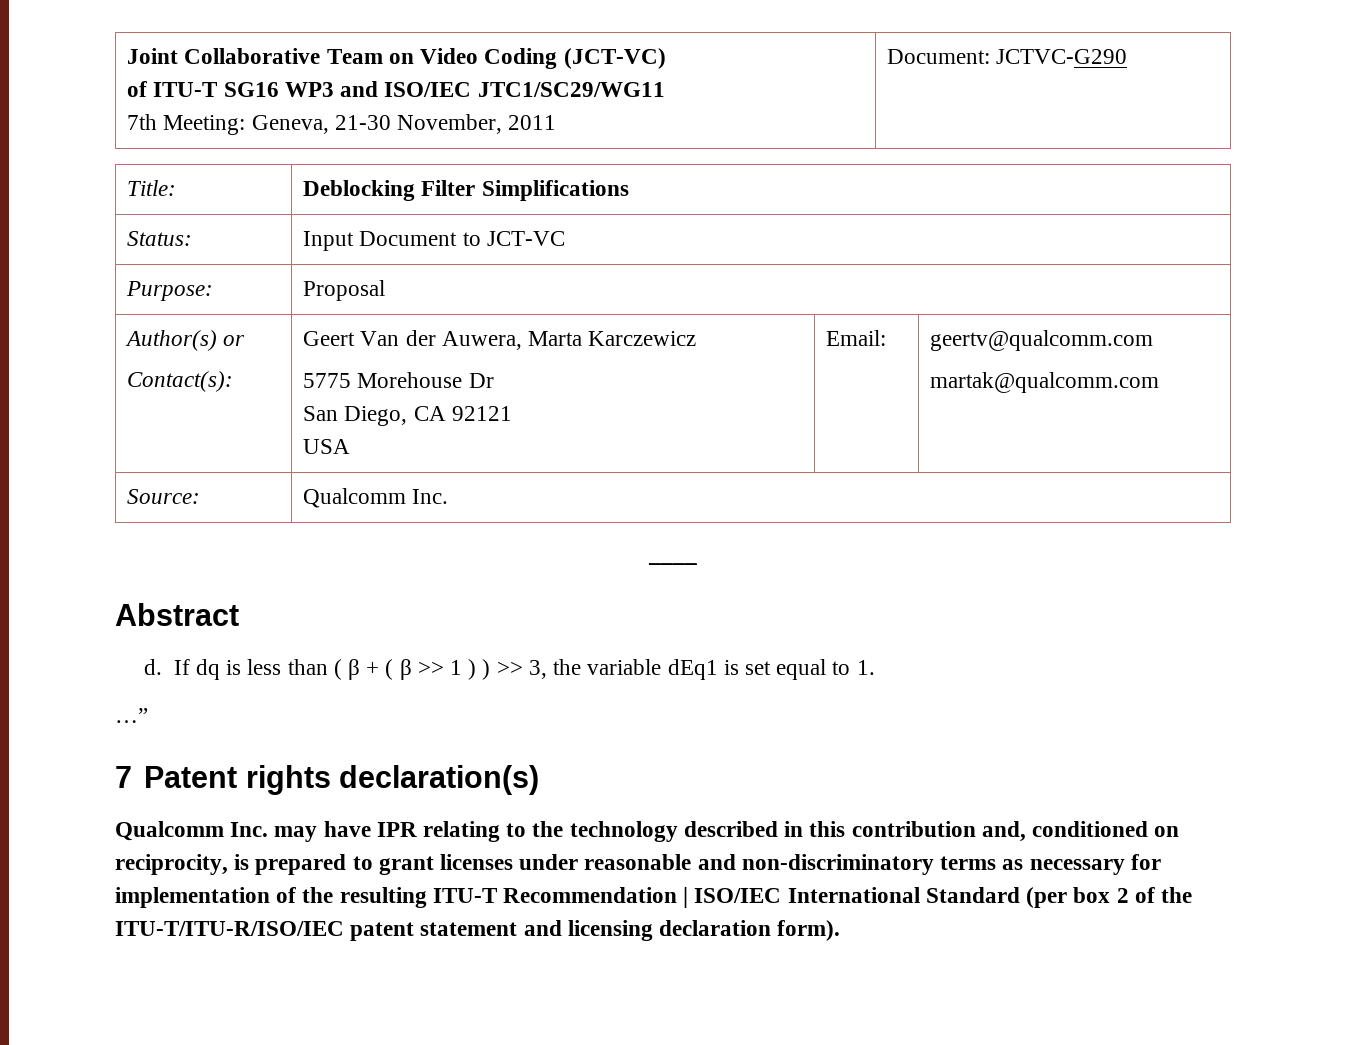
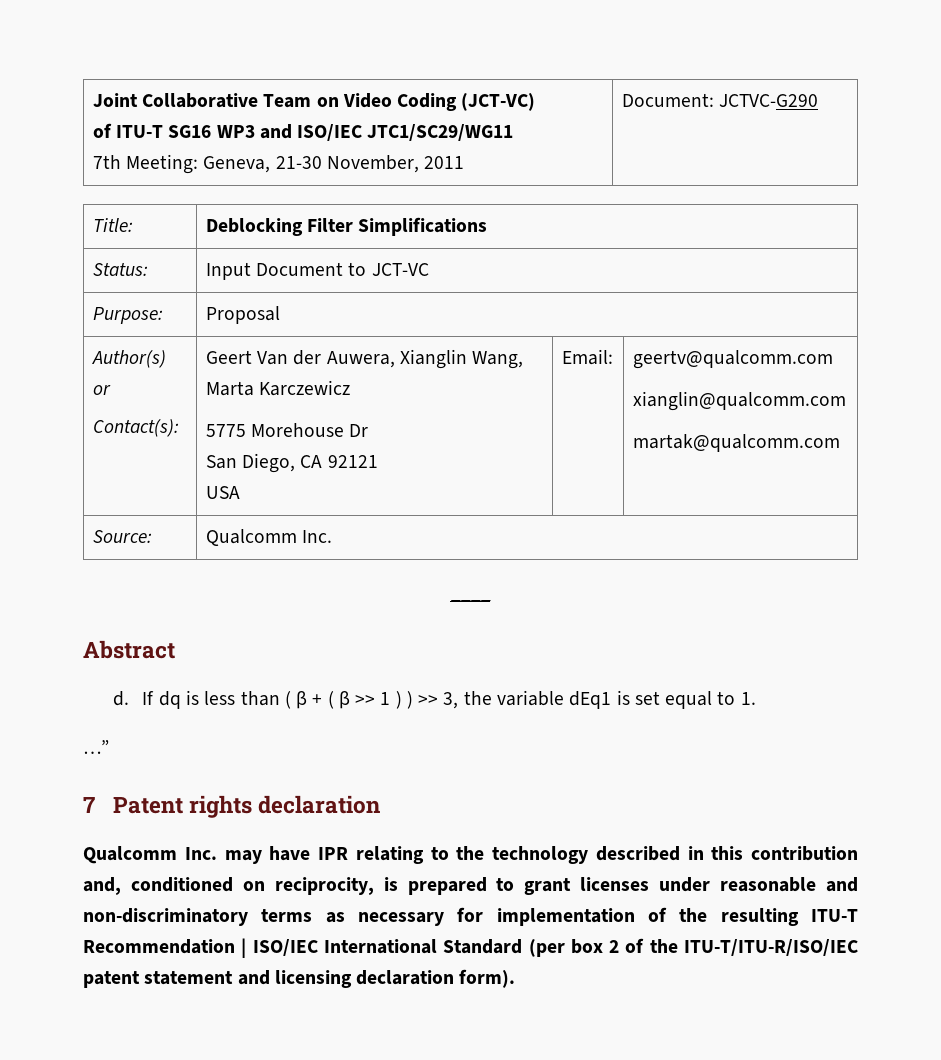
  Author(s) or
- Contact(s): | Geert Van der Auwera, Marta Karczewicz
+ Contact(s): | Geert Van der Auwera, Xianglin Wang, Marta Karczewicz
  5775 Morehouse Dr
  San Diego, CA 92121
  USA | Email: | geertv@qualcomm.com
+ xianglin@qualcomm.com
- 7 Patent rights declaration(s)
+ 7 Patent rights declaration

